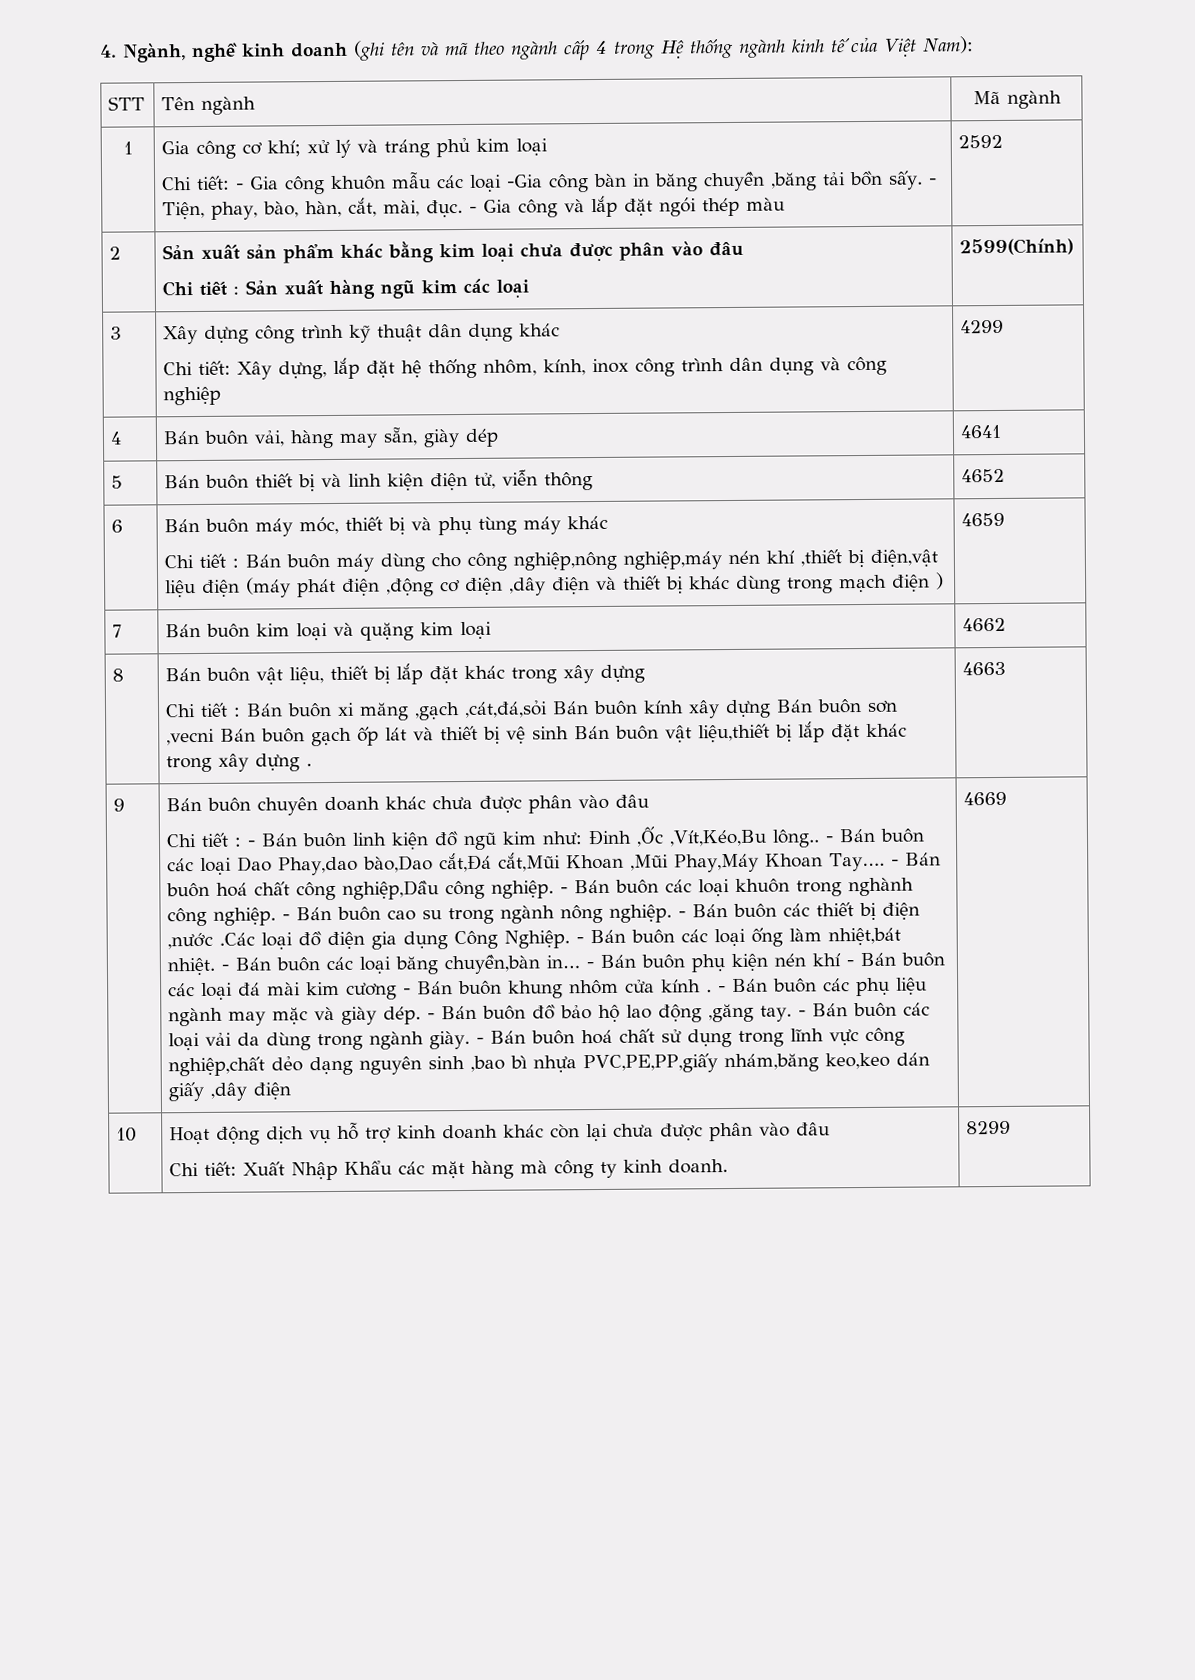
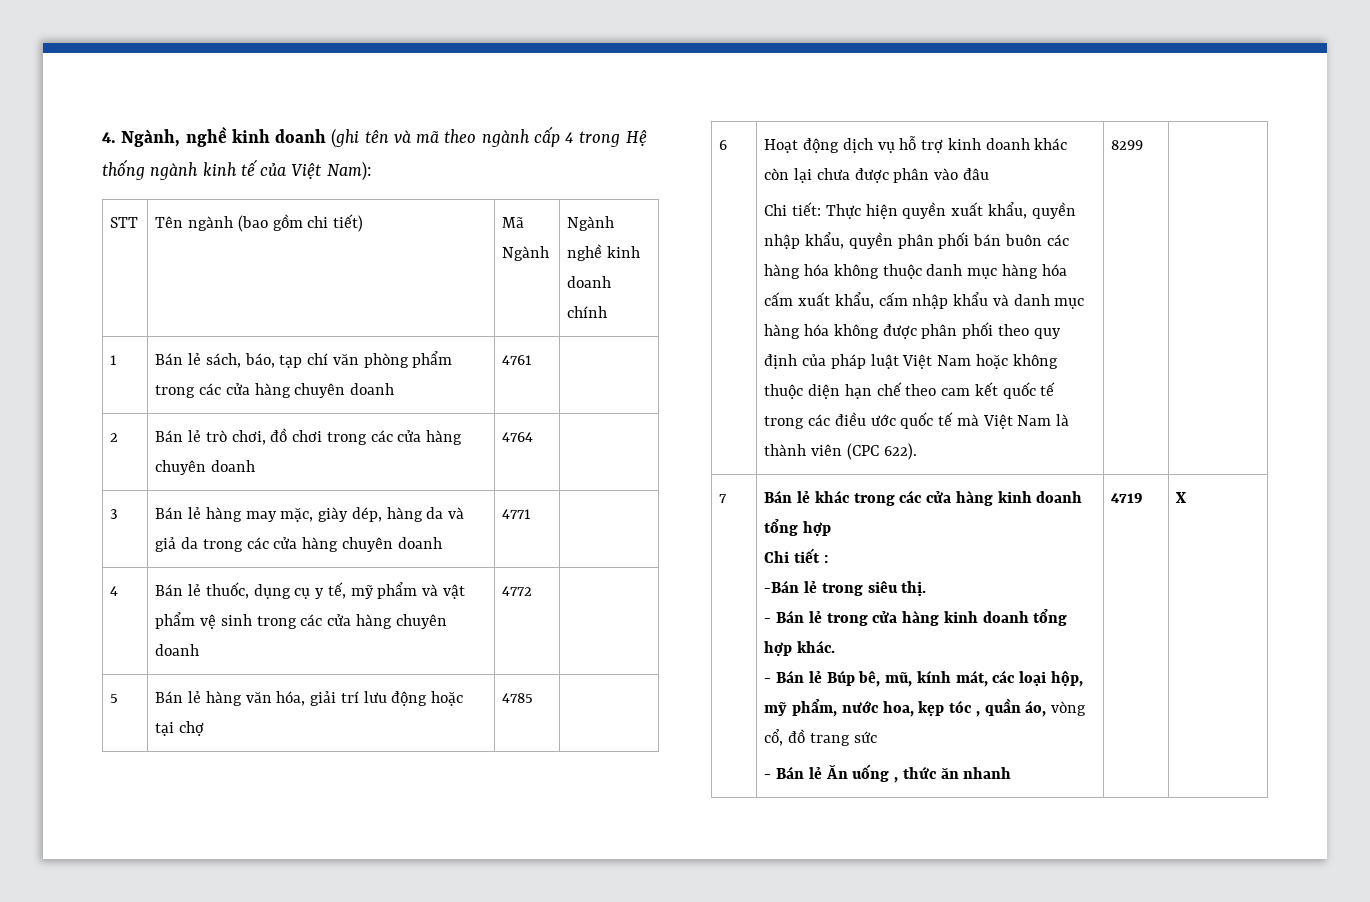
- STT | Tên ngành | Mã ngành
- 1 | Gia công cơ khí; xử lý và tráng phủ kim loại
- Chi tiết: - Gia công khuôn mẫu các loại -Gia công bàn in băng chuyền ,băng tải bồn sấy. - Tiện, phay, bào, hàn, cắt, mài, đục. - Gia công và lắp đặt ngói thép màu | 2592
- 2 | Sản xuất sản phẩm khác bằng kim loại chưa được phân vào đâu
- Chi tiết : Sản xuất hàng ngũ kim các loại | 2599(Chính)
- 3 | Xây dựng công trình kỹ thuật dân dụng khác
- Chi tiết: Xây dựng, lắp đặt hệ thống nhôm, kính, inox công trình dân dụng và công nghiệp | 4299
- 4 | Bán buôn vải, hàng may sẵn, giày dép | 4641
- 5 | Bán buôn thiết bị và linh kiện điện tử, viễn thông | 4652
- 6 | Bán buôn máy móc, thiết bị và phụ tùng máy khác
- Chi tiết : Bán buôn máy dùng cho công nghiệp,nông nghiệp,máy nén khí ,thiết bị điện,vật liệu điện (máy phát điện ,động cơ điện ,dây điện và thiết bị khác dùng trong mạch điện ) | 4659
- 7 | Bán buôn kim loại và quặng kim loại | 4662
- 8 | Bán buôn vật liệu, thiết bị lắp đặt khác trong xây dựng
- Chi tiết : Bán buôn xi măng ,gạch ,cát,đá,sỏi Bán buôn kính xây dựng Bán buôn sơn ,vecni Bán buôn gạch ốp lát và thiết bị vệ sinh Bán buôn vật liệu,thiết bị lắp đặt khác trong xây dựng . | 4663
- 9 | Bán buôn chuyên doanh khác chưa được phân vào đâu
- Chi tiết : - Bán buôn linh kiện đồ ngũ kim như: Đinh ,Ốc ,Vít,Kéo,Bu lông.. - Bán buôn các loại Dao Phay,dao bào,Dao cắt,Đá cắt,Mũi Khoan ,Mũi Phay,Máy Khoan Tay…. - Bán buôn hoá chất công nghiệp,Dầu công nghiệp. - Bán buôn các loại khuôn trong nghành công nghiệp. - Bán buôn cao su trong ngành nông nghiệp. - Bán buôn các thiết bị điện ,nước .Các loại đồ điện gia dụng Công Nghiệp. - Bán buôn các loại ống làm nhiệt,bát nhiệt. - Bán buôn các loại băng chuyền,bàn in… - Bán buôn phụ kiện nén khí - Bán buôn các loại đá mài kim cương - Bán buôn khung nhôm cửa kính . - Bán buôn các phụ liệu ngành may mặc và giày dép. - Bán buôn đồ bảo hộ lao động ,găng tay. - Bán buôn các loại vải da dùng trong ngành giày. - Bán buôn hoá chất sử dụng trong lĩnh vực công nghiệp,chất dẻo dạng nguyên sinh ,bao bì nhựa PVC,PE,PP,giấy nhám,băng keo,keo dán giấy ,dây điện | 4669
- 10 | Hoạt động dịch vụ hỗ trợ kinh doanh khác còn lại chưa được phân vào đâu
- Chi tiết: Xuất Nhập Khẩu các mặt hàng mà công ty kinh doanh. | 8299
+ STT | Tên ngành (bao gồm chi tiết) | Mã Ngành | Ngành nghề kinh doanh chính
+ 1 | Bán lẻ sách, báo, tạp chí văn phòng phẩm trong các cửa hàng chuyên doanh | 4761 |
+ 2 | Bán lẻ trò chơi, đồ chơi trong các cửa hàng chuyên doanh | 4764 |
+ 3 | Bán lẻ hàng may mặc, giày dép, hàng da và giả da trong các cửa hàng chuyên doanh | 4771 |
+ 4 | Bán lẻ thuốc, dụng cụ y tế, mỹ phẩm và vật phẩm vệ sinh trong các cửa hàng chuyên doanh | 4772 |
+ 5 | Bán lẻ hàng văn hóa, giải trí lưu động hoặc tại chợ | 4785 |
+ 6 | Hoạt động dịch vụ hỗ trợ kinh doanh khác còn lại chưa được phân vào đâu
+ Chi tiết: Thực hiện quyền xuất khẩu, quyền nhập khẩu, quyền phân phối bán buôn các hàng hóa không thuộc danh mục hàng hóa cấm xuất khẩu, cấm nhập khẩu và danh mục hàng hóa không được phân phối theo quy định của pháp luật Việt Nam hoặc không thuộc diện hạn chế theo cam kết quốc tế trong các điều ước quốc tế mà Việt Nam là thành viên (CPC 622). | 8299 |
+ 7 | Bán lẻ khác trong các cửa hàng kinh doanh tổng hợp
+ Chi tiết :
+ -Bán lẻ trong siêu thị.
+ - Bán lẻ trong cửa hàng kinh doanh tổng hợp khác.
+ - Bán lẻ Búp bê, mũ, kính mát, các loại hộp, mỹ phẩm, nước hoa, kẹp tóc , quần áo, vòng cổ, đồ trang sức
+ - Bán lẻ Ăn uống , thức ăn nhanh | 4719 | X

